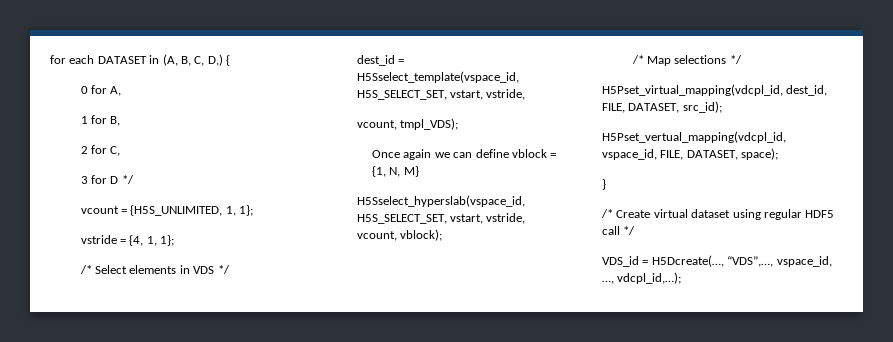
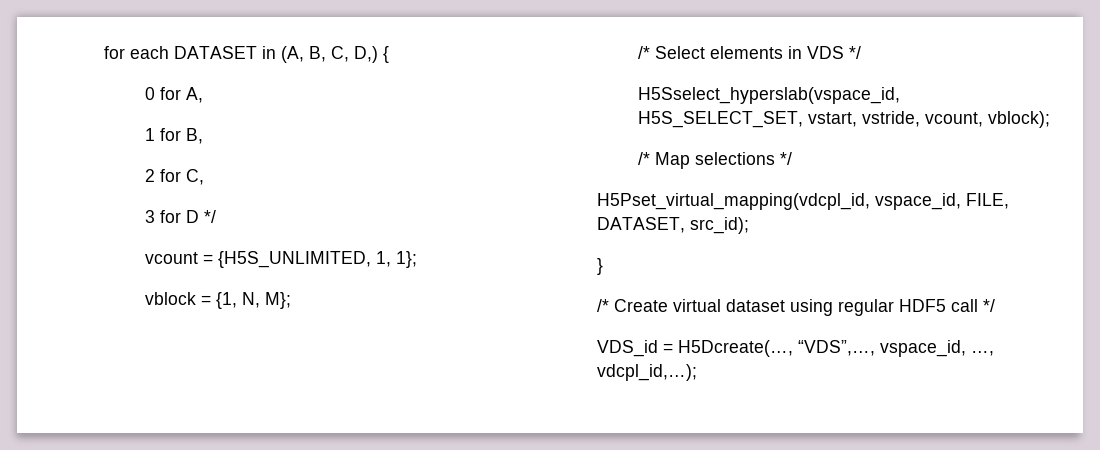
- vstride = {4, 1, 1};
+ vblock = {1, N, M};
- dest_id = H5Sselect_template(vspace_id, H5S_SELECT_SET, vstart, vstride,
- vcount, tmpl_VDS);
- Once again we can define vblock = {1, N, M}
- H5Pset_virtual_mapping(vdcpl_id, dest_id, FILE, DATASET, src_id);
+ H5Pset_virtual_mapping(vdcpl_id, vspace_id, FILE, DATASET, src_id);
- H5Pset_vertual_mapping(vdcpl_id, vspace_id, FILE, DATASET, space);

